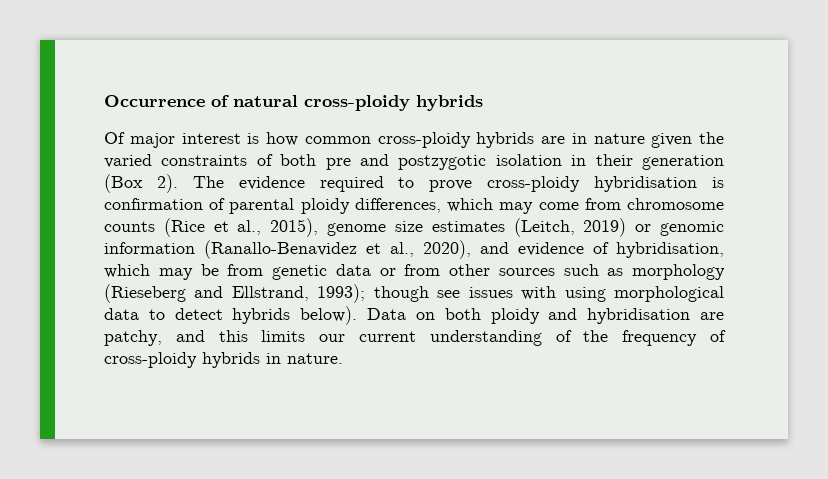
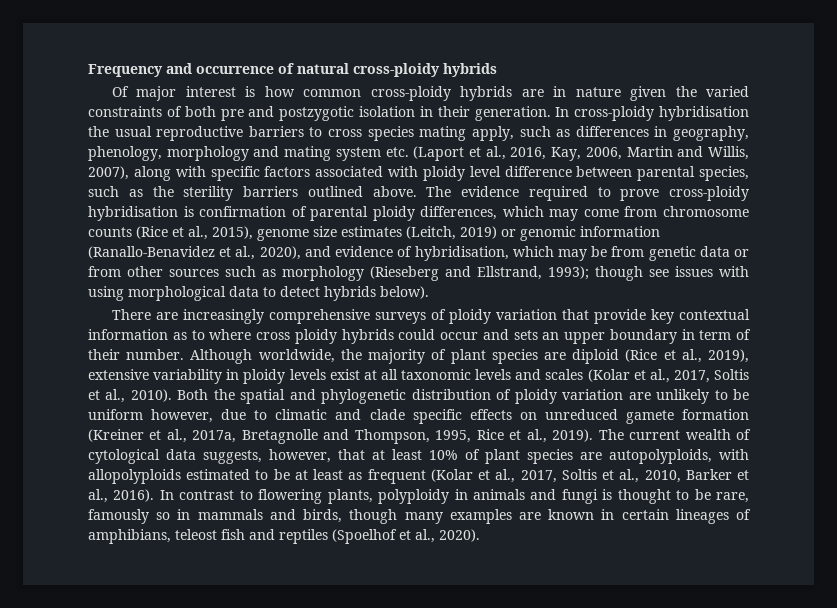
- Occurrence of natural cross-ploidy hybrids
+ Frequency and occurrence of natural cross-ploidy hybrids
- Of major interest is how common cross-ploidy hybrids are in nature given the varied constraints of both pre and postzygotic isolation in their generation (Box 2).
+ Of major interest is how common cross-ploidy hybrids are in nature given the varied constraints of both pre and postzygotic isolation in their generation. In cross-ploidy hybridisation the usual reproductive barriers to cross species mating apply, such as differences in geography, phenology, morphology and mating system etc. (Laport et al., 2016, Kay, 2006, Martin and Willis, 2007), along with specific factors associated with ploidy level difference between parental species, such as the sterility barriers outlined above.
- though see issues with using morphological data to detect hybrids below). Data on both ploidy and hybridisation are patchy, and this limits our current understanding of the frequency of cross-ploidy hybrids in nature.
+ though see issues with using morphological data to detect hybrids below).
+ There are increasingly comprehensive surveys of ploidy variation that provide key contextual information as to where cross ploidy hybrids could occur and sets an upper boundary in term of their number. Although worldwide, the majority of plant species are diploid (Rice et al., 2019), extensive variability in ploidy levels exist at all taxonomic levels and scales (Kolar et al., 2017, Soltis et al., 2010). Both the spatial and phylogenetic distribution of ploidy variation are unlikely to be uniform however, due to climatic and clade specific effects on unreduced gamete formation (Kreiner et al., 2017a, Bretagnolle and Thompson, 1995, Rice et al., 2019). The current wealth of cytological data suggests, however, that at least 10% of plant species are autopolyploids, with allopolyploids estimated to be at least as frequent (Kolar et al., 2017, Soltis et al., 2010, Barker et al., 2016). In contrast to flowering plants, polyploidy in animals and fungi is thought to be rare, famously so in mammals and birds, though many examples are known in certain lineages of amphibians, teleost fish and reptiles (Spoelhof et al., 2020).

